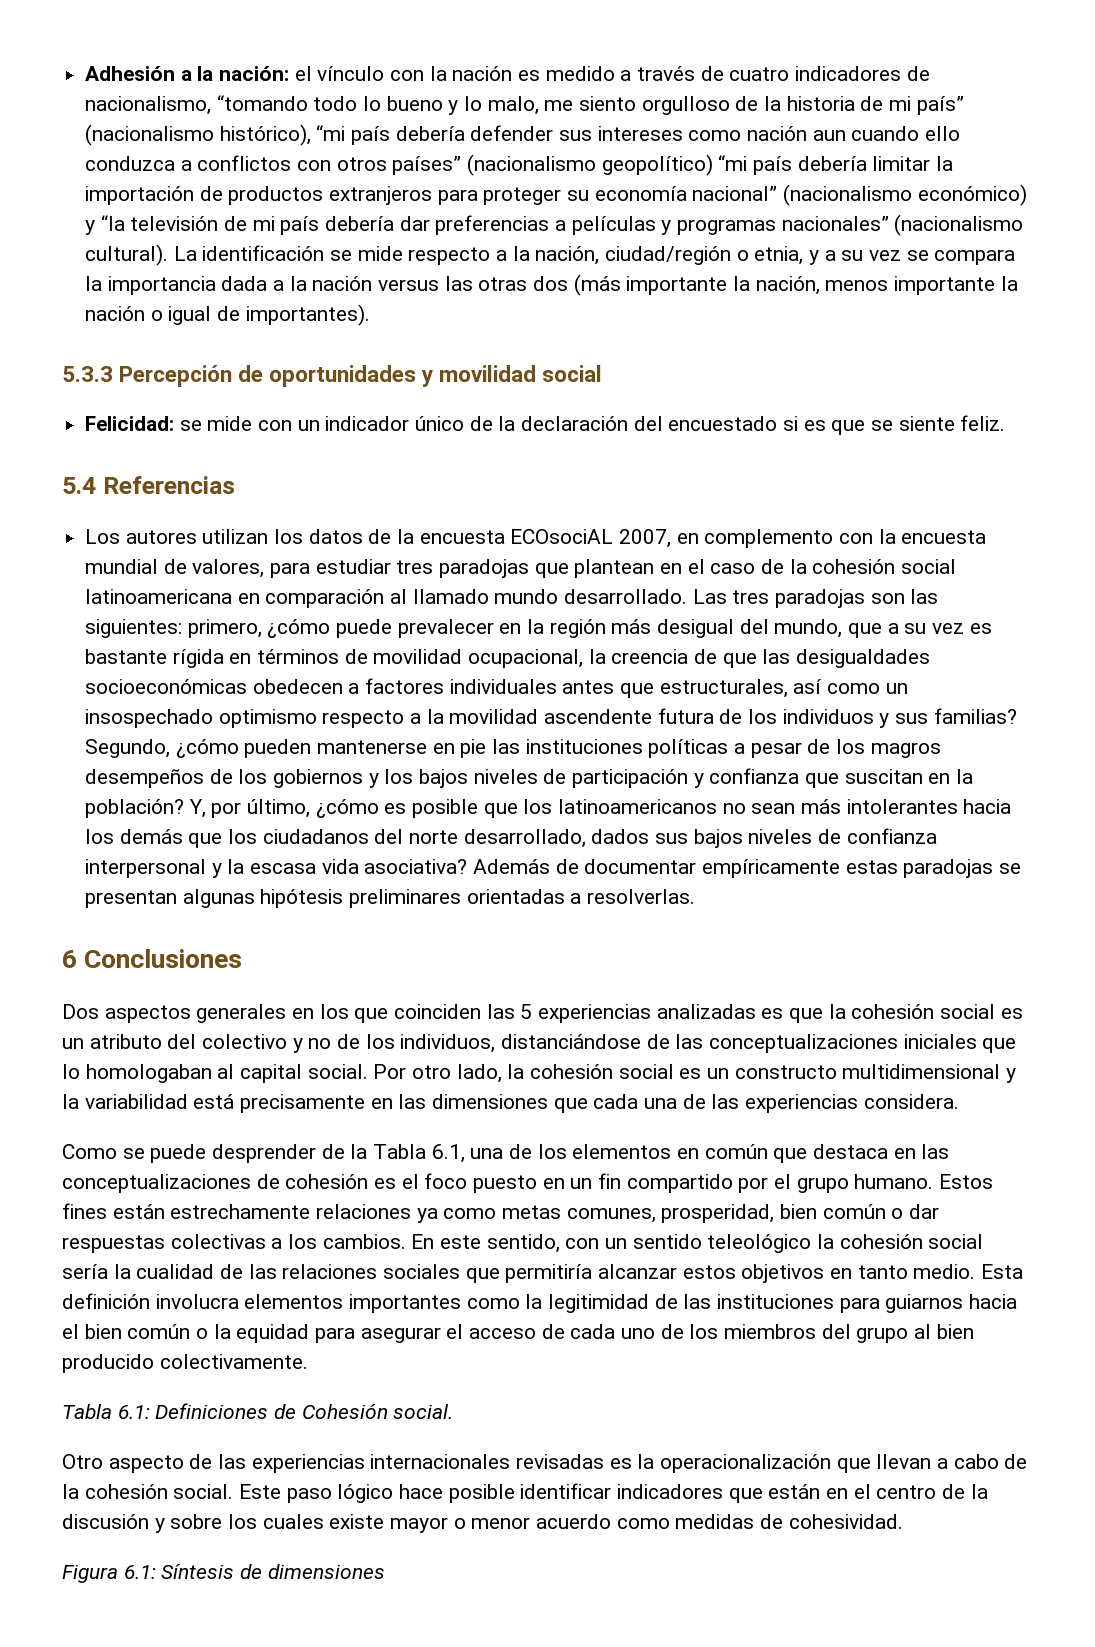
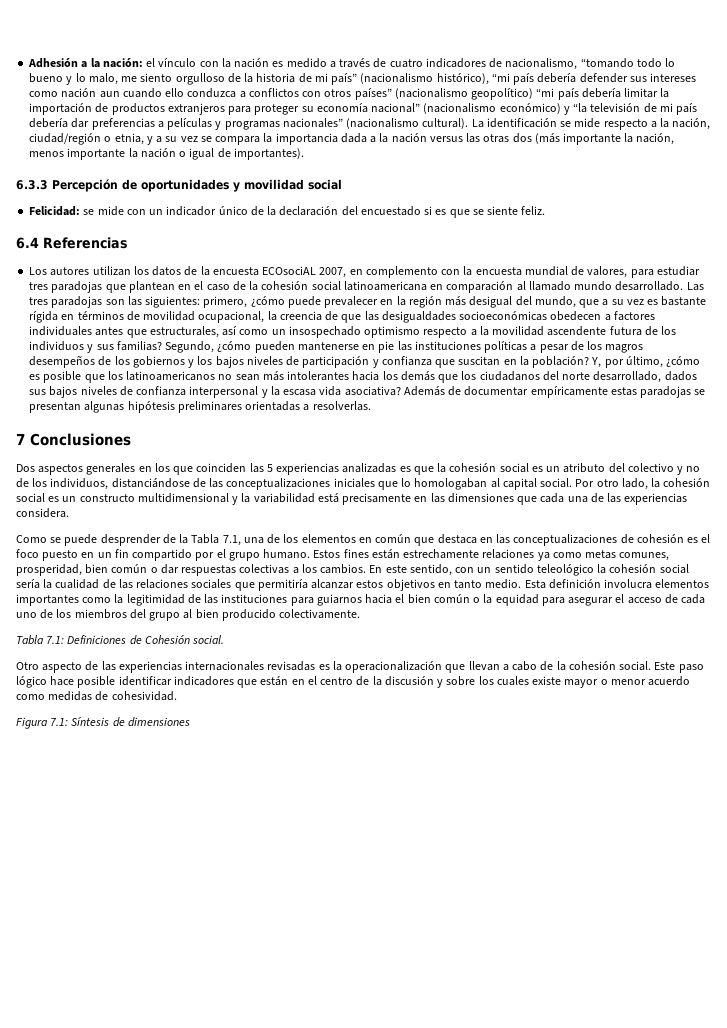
- 5.3.3 Percepción de oportunidades y movilidad social
+ 6.3.3 Percepción de oportunidades y movilidad social
- 5.4 Referencias
+ 6.4 Referencias
- 6 Conclusiones
+ 7 Conclusiones
- Como se puede desprender de la Tabla 6.1, una de los elementos en común que destaca en las conceptualizaciones de cohesión es el foco puesto en un fin compartido por el grupo humano.
+ Como se puede desprender de la Tabla 7.1, una de los elementos en común que destaca en las conceptualizaciones de cohesión es el foco puesto en un fin compartido por el grupo humano.
- Tabla 6.1: Definiciones de Cohesión social.
+ Tabla 7.1: Definiciones de Cohesión social.
- Figura 6.1: Síntesis de dimensiones
+ Figura 7.1: Síntesis de dimensiones

